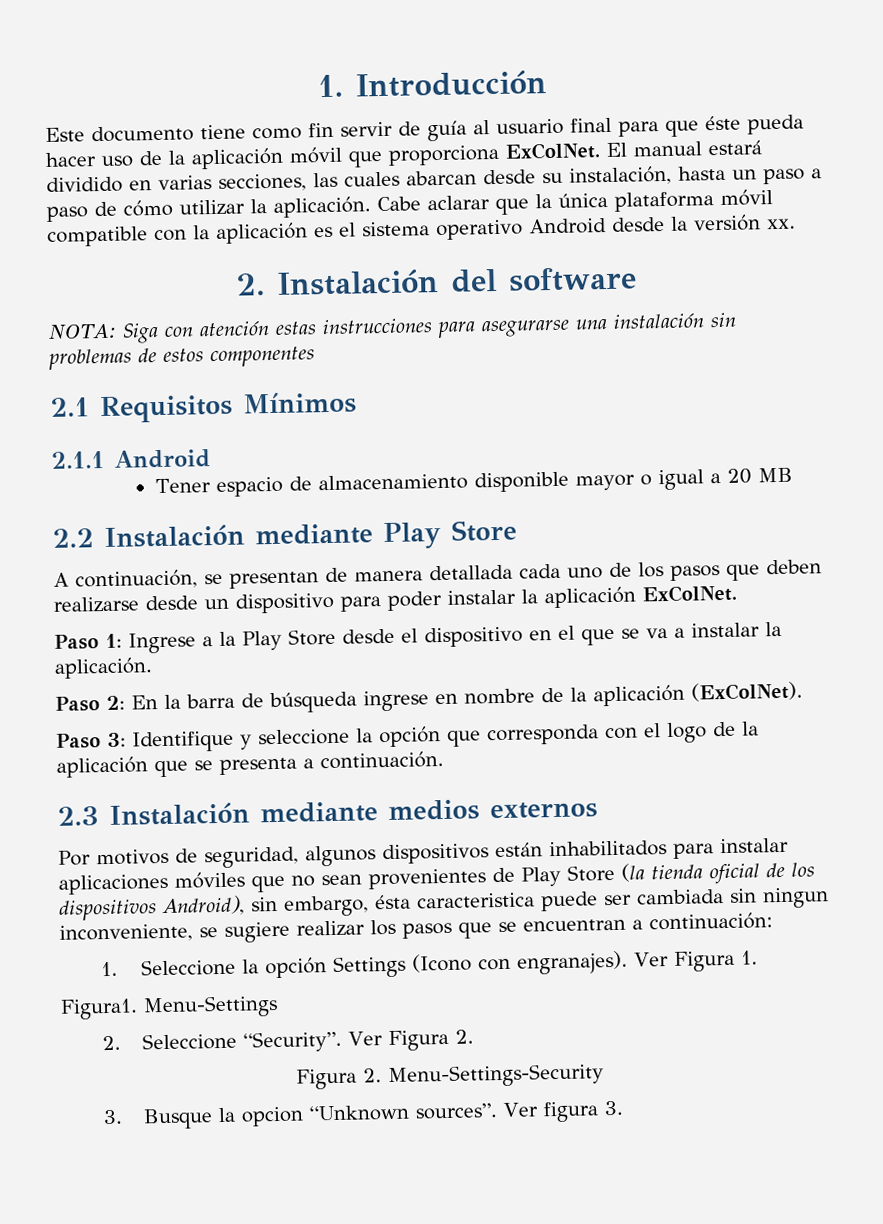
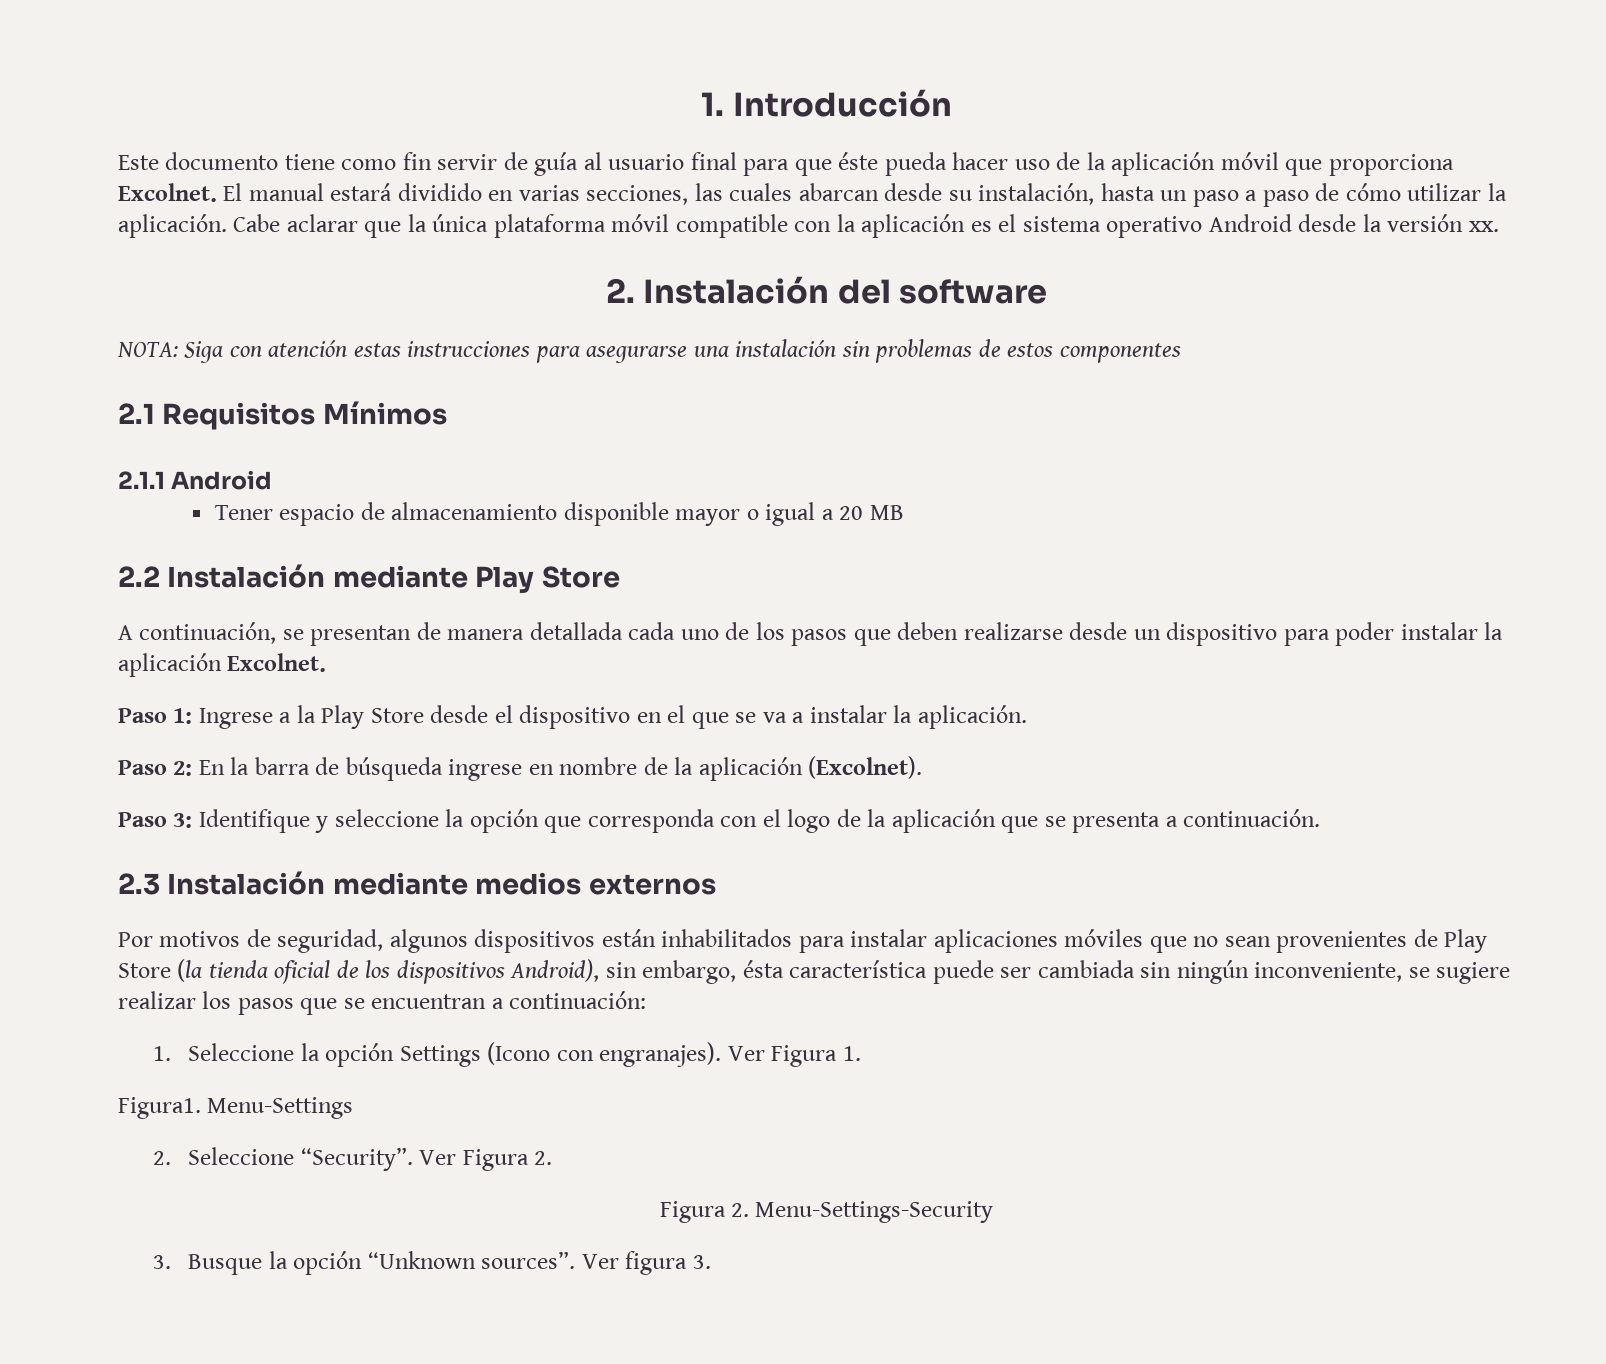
- Este documento tiene como fin servir de guía al usuario final para que éste pueda hacer uso de la aplicación móvil que proporciona ExColNet.
+ Este documento tiene como fin servir de guía al usuario final para que éste pueda hacer uso de la aplicación móvil que proporciona Excolnet.
- A continuación, se presentan de manera detallada cada uno de los pasos que deben realizarse desde un dispositivo para poder instalar la aplicación ExColNet.
+ A continuación, se presentan de manera detallada cada uno de los pasos que deben realizarse desde un dispositivo para poder instalar la aplicación Excolnet.
- Paso 2: En la barra de búsqueda ingrese en nombre de la aplicación (ExColNet).
+ Paso 2: En la barra de búsqueda ingrese en nombre de la aplicación (Excolnet).
- Por motivos de seguridad, algunos dispositivos están inhabilitados para instalar aplicaciones móviles que no sean provenientes de Play Store (la tienda oficial de los dispositivos Android), sin embargo, ésta caracteristica puede ser cambiada sin ningun inconveniente, se sugiere realizar los pasos que se encuentran a continuación:
+ Por motivos de seguridad, algunos dispositivos están inhabilitados para instalar aplicaciones móviles que no sean provenientes de Play Store (la tienda oficial de los dispositivos Android), sin embargo, ésta característica puede ser cambiada sin ningún inconveniente, se sugiere realizar los pasos que se encuentran a continuación:
- 3. Busque la opcion “Unknown sources”.
+ 3. Busque la opción “Unknown sources”.

